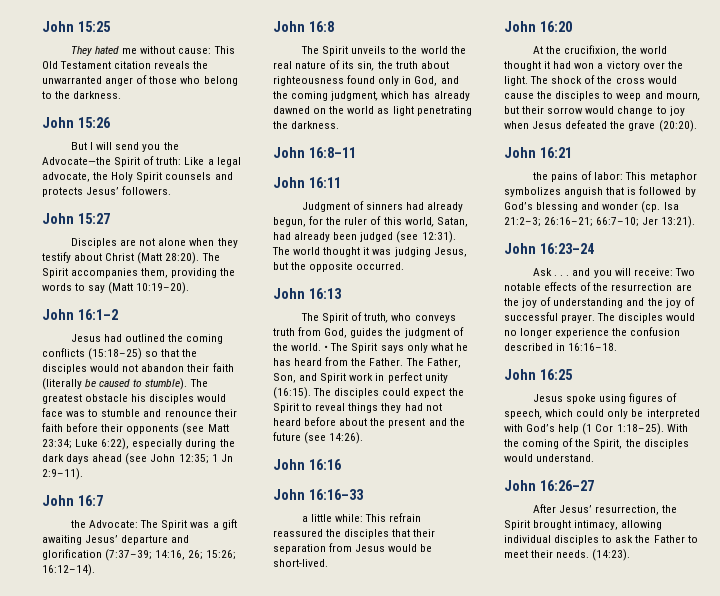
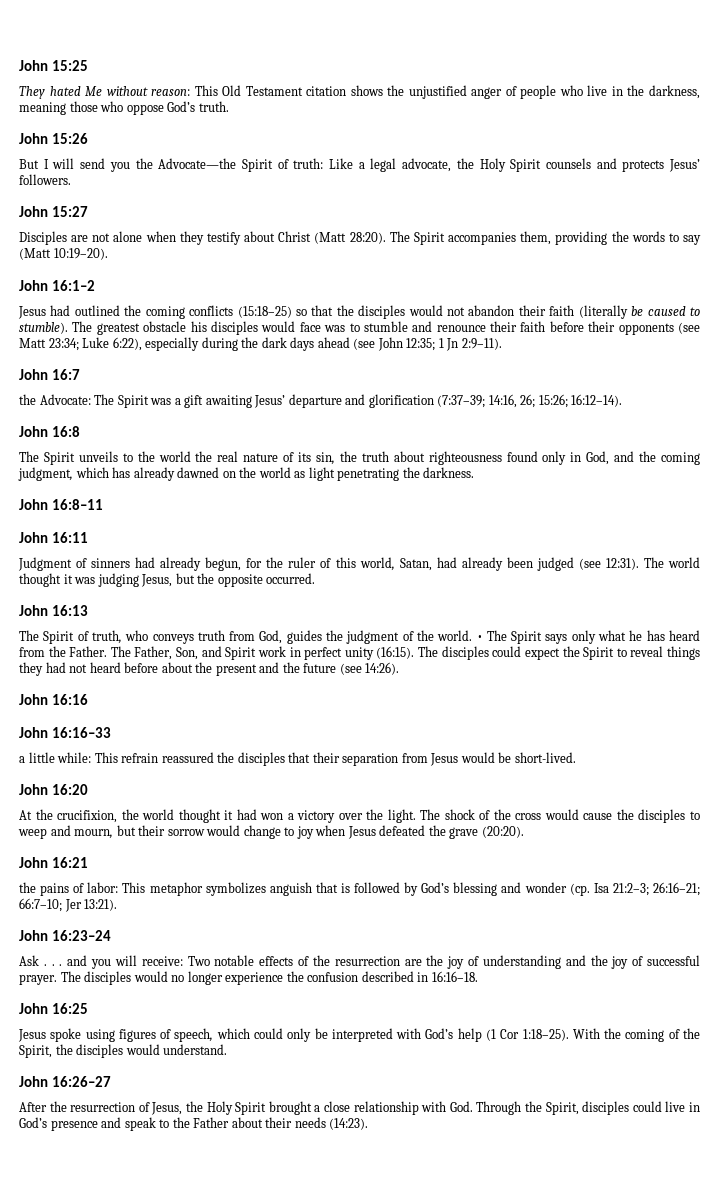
- They hated me without cause: This Old Testament citation reveals the unwarranted anger of those who belong to the darkness.
+ They hated Me without reason: This Old Testament citation shows the unjustified anger of people who live in the darkness, meaning those who oppose God’s truth.
- After Jesus’ resurrection, the Spirit brought intimacy, allowing individual disciples to ask the Father to meet their needs. (14:23).
+ After the resurrection of Jesus, the Holy Spirit brought a close relationship with God. Through the Spirit, disciples could live in God’s presence and speak to the Father about their needs (14:23).

